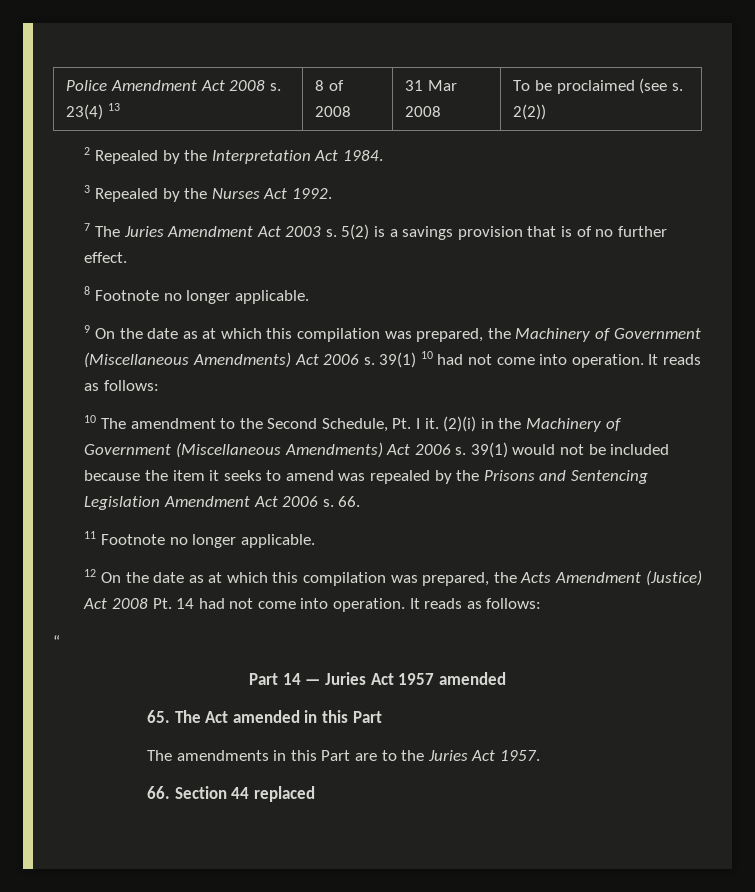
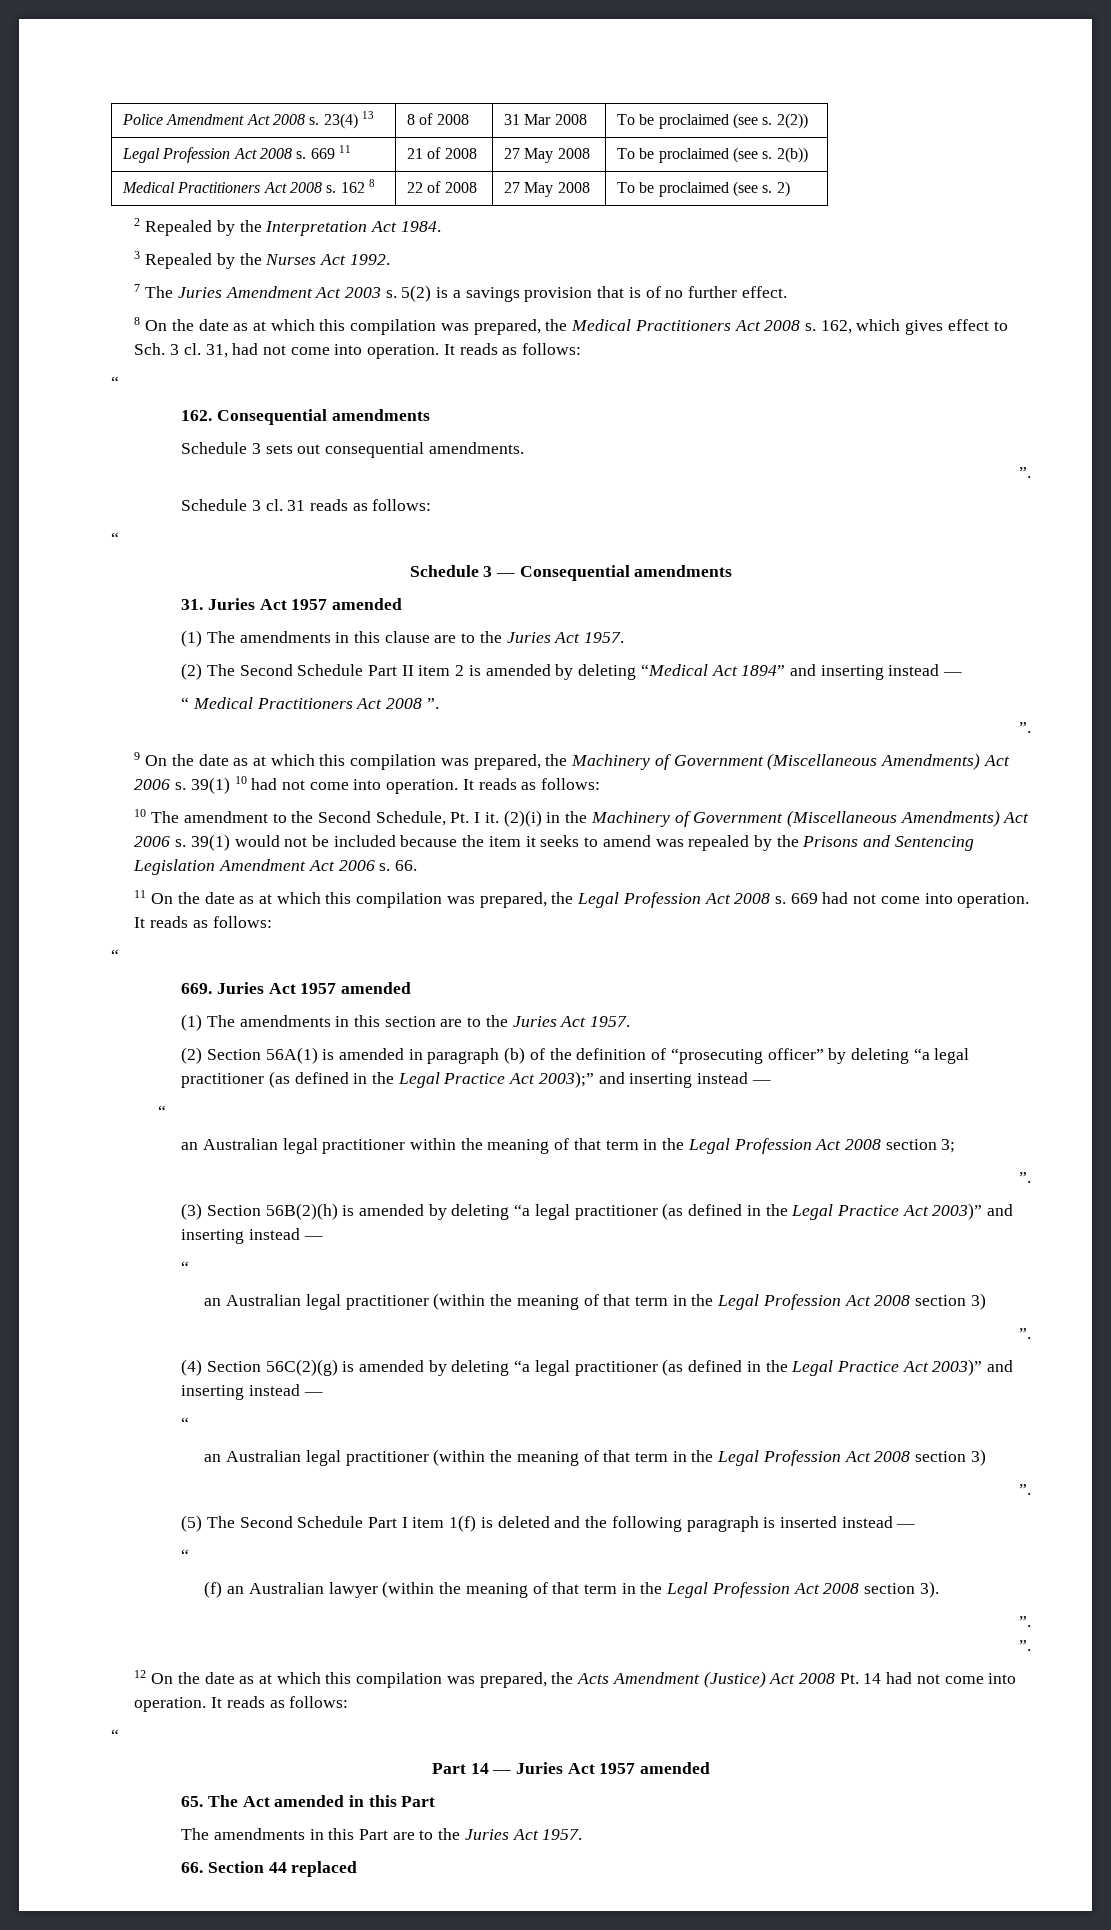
+ Legal Profession Act 2008 s. 669 11 | 21 of 2008 | 27 May 2008 | To be proclaimed (see s. 2(b))
+ Medical Practitioners Act 2008 s. 162 8 | 22 of 2008 | 27 May 2008 | To be proclaimed (see s. 2)
- 8 Footnote no longer applicable.
+ 8 On the date as at which this compilation was prepared, the Medical Practitioners Act 2008 s. 162, which gives effect to Sch. 3 cl. 31, had not come into operation. It reads as follows:
+ “
+ 162. Consequential amendments
+ Schedule 3 sets out consequential amendments.
+ ”.
+ Schedule 3 cl. 31 reads as follows:
+ “
+ Schedule 3 — Consequential amendments
+ 31. Juries Act 1957 amended
+ (1) The amendments in this clause are to the Juries Act 1957.
+ (2) The Second Schedule Part II item 2 is amended by deleting “Medical Act 1894” and inserting instead —
+ “ Medical Practitioners Act 2008 ”.
+ ”.
- 11 Footnote no longer applicable.
+ 11 On the date as at which this compilation was prepared, the Legal Profession Act 2008 s. 669 had not come into operation. It reads as follows:
+ “
+ 669. Juries Act 1957 amended
+ (1) The amendments in this section are to the Juries Act 1957.
+ (2) Section 56A(1) is amended in paragraph (b) of the definition of “prosecuting officer” by deleting “a legal practitioner (as defined in the Legal Practice Act 2003);” and inserting instead —
+ “
+ an Australian legal practitioner within the meaning of that term in the Legal Profession Act 2008 section 3;
+ ”.
+ (3) Section 56B(2)(h) is amended by deleting “a legal practitioner (as defined in the Legal Practice Act 2003)” and inserting instead —
+ “
+ an Australian legal practitioner (within the meaning of that term in the Legal Profession Act 2008 section 3)
+ ”.
+ (4) Section 56C(2)(g) is amended by deleting “a legal practitioner (as defined in the Legal Practice Act 2003)” and inserting instead —
+ “
+ an Australian legal practitioner (within the meaning of that term in the Legal Profession Act 2008 section 3)
+ ”.
+ (5) The Second Schedule Part I item 1(f) is deleted and the following paragraph is inserted instead —
+ “
+ (f) an Australian lawyer (within the meaning of that term in the Legal Profession Act 2008 section 3).
+ ”.
+ ”.

